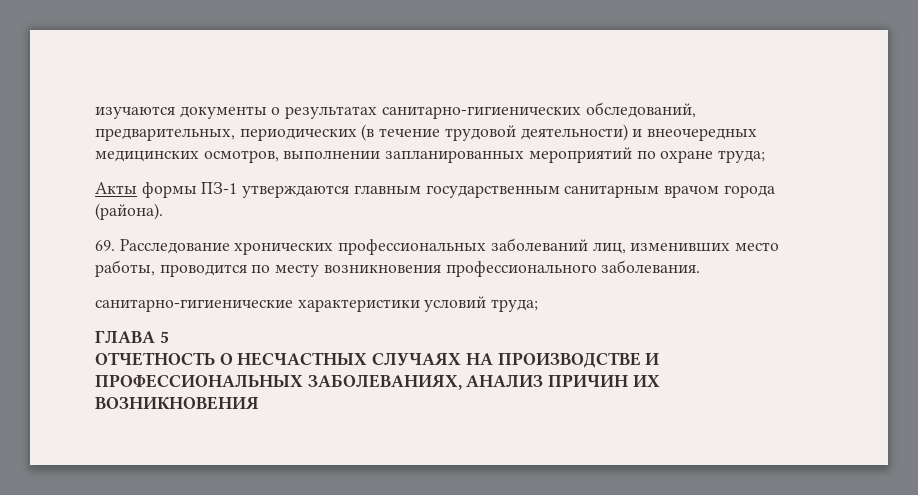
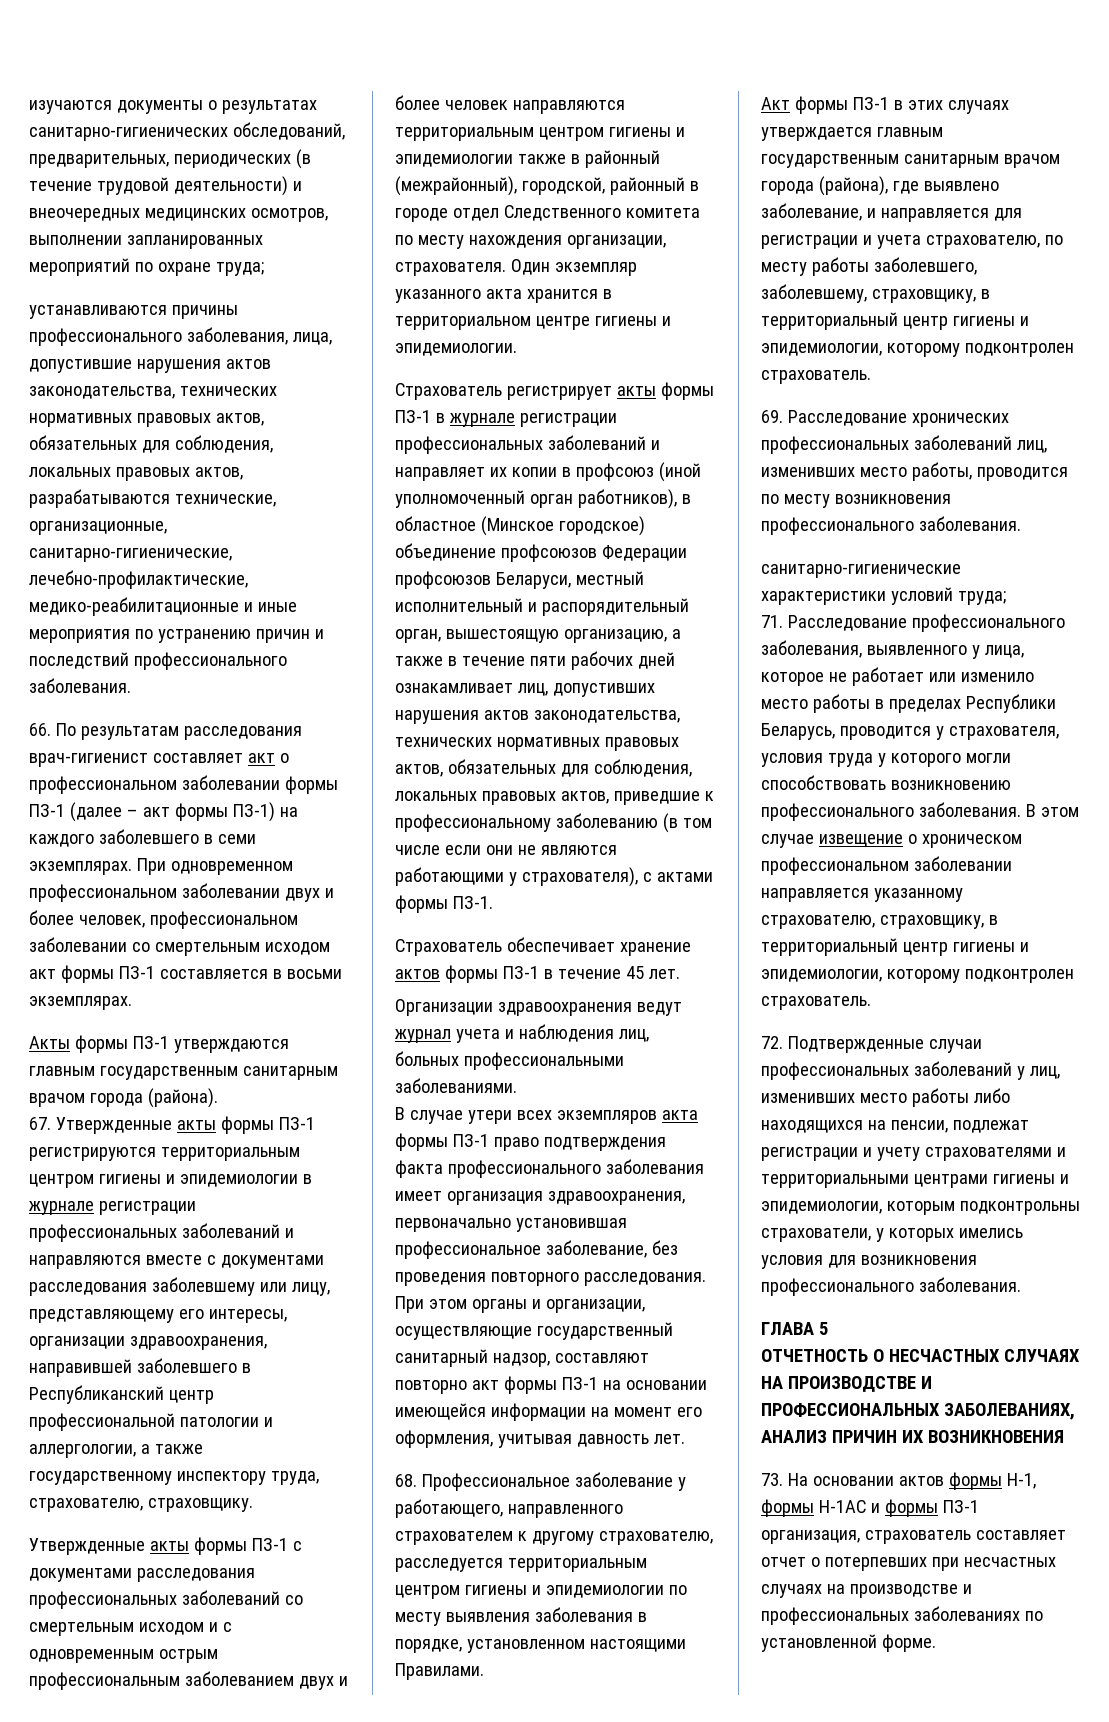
+ устанавливаются причины профессионального заболевания, лица, допустившие нарушения актов законодательства, технических нормативных правовых актов, обязательных для соблюдения, локальных правовых актов, разрабатываются технические, организационные, санитарно-гигиенические, лечебно-профилактические, медико-реабилитационные и иные мероприятия по устранению причин и последствий профессионального заболевания.
+ 66. По результатам расследования врач-гигиенист составляет акт о профессиональном заболевании формы ПЗ-1 (далее – акт формы ПЗ-1) на каждого заболевшего в семи экземплярах. При одновременном профессиональном заболевании двух и более человек, профессиональном заболевании со смертельным исходом акт формы ПЗ-1 составляется в восьми экземплярах.
+ 67. Утвержденные акты формы ПЗ-1 регистрируются территориальным центром гигиены и эпидемиологии в журнале регистрации профессиональных заболеваний и направляются вместе с документами расследования заболевшему или лицу, представляющему его интересы, организации здравоохранения, направившей заболевшего в Республиканский центр профессиональной патологии и аллергологии, а также государственному инспектору труда, страхователю, страховщику.
+ Утвержденные акты формы ПЗ-1 с документами расследования профессиональных заболеваний со смертельным исходом и с одновременным острым профессиональным заболеванием двух и более человек направляются территориальным центром гигиены и эпидемиологии также в районный (межрайонный), городской, районный в городе отдел Следственного комитета по месту нахождения организации, страхователя. Один экземпляр указанного акта хранится в территориальном центре гигиены и эпидемиологии.
+ Страхователь регистрирует акты формы ПЗ-1 в журнале регистрации профессиональных заболеваний и направляет их копии в профсоюз (иной уполномоченный орган работников), в областное (Минское городское) объединение профсоюзов Федерации профсоюзов Беларуси, местный исполнительный и распорядительный орган, вышестоящую организацию, а также в течение пяти рабочих дней ознакамливает лиц, допустивших нарушения актов законодательства, технических нормативных правовых актов, обязательных для соблюдения, локальных правовых актов, приведшие к профессиональному заболеванию (в том числе если они не являются работающими у страхователя), с актами формы ПЗ-1.
+ Страхователь обеспечивает хранение актов формы ПЗ-1 в течение 45 лет.
+ Организации здравоохранения ведут журнал учета и наблюдения лиц, больных профессиональными заболеваниями.
+ В случае утери всех экземпляров акта формы ПЗ-1 право подтверждения факта профессионального заболевания имеет организация здравоохранения, первоначально установившая профессиональное заболевание, без проведения повторного расследования. При этом органы и организации, осуществляющие государственный санитарный надзор, составляют повторно акт формы ПЗ-1 на основании имеющейся информации на момент его оформления, учитывая давность лет.
+ 68. Профессиональное заболевание у работающего, направленного страхователем к другому страхователю, расследуется территориальным центром гигиены и эпидемиологии по месту выявления заболевания в порядке, установленном настоящими Правилами.
+ Акт формы ПЗ-1 в этих случаях утверждается главным государственным санитарным врачом города (района), где выявлено заболевание, и направляется для регистрации и учета страхователю, по месту работы заболевшего, заболевшему, страховщику, в территориальный центр гигиены и эпидемиологии, которому подконтролен страхователь.
+ 71. Расследование профессионального заболевания, выявленного у лица, которое не работает или изменило место работы в пределах Республики Беларусь, проводится у страхователя, условия труда у которого могли способствовать возникновению профессионального заболевания. В этом случае извещение о хроническом профессиональном заболевании направляется указанному страхователю, страховщику, в территориальный центр гигиены и эпидемиологии, которому подконтролен страхователь.
+ 72. Подтвержденные случаи профессиональных заболеваний у лиц, изменивших место работы либо находящихся на пенсии, подлежат регистрации и учету страхователями и территориальными центрами гигиены и эпидемиологии, которым подконтрольны страхователи, у которых имелись условия для возникновения профессионального заболевания.
+ 73. На основании актов формы Н-1, формы Н-1АС и формы ПЗ-1 организация, страхователь составляет отчет о потерпевших при несчастных случаях на производстве и профессиональных заболеваниях по установленной форме.

